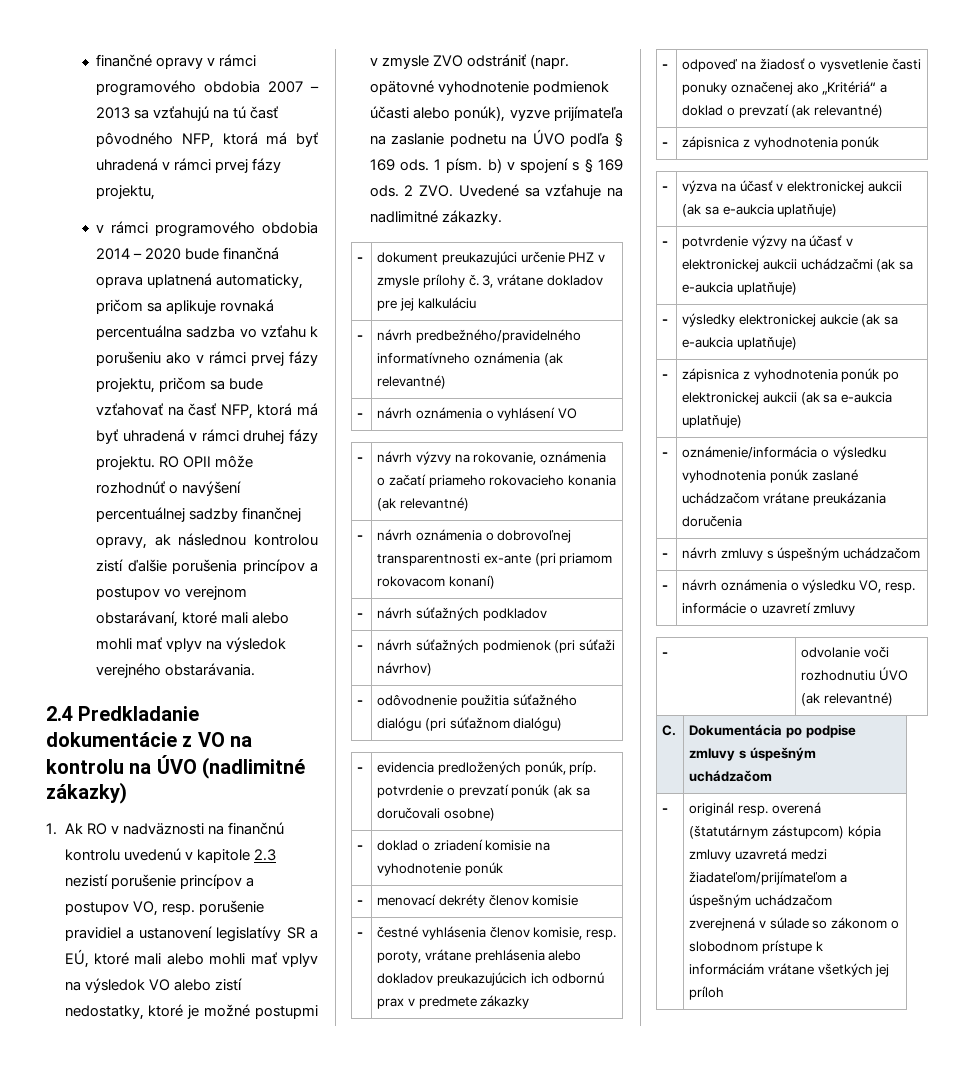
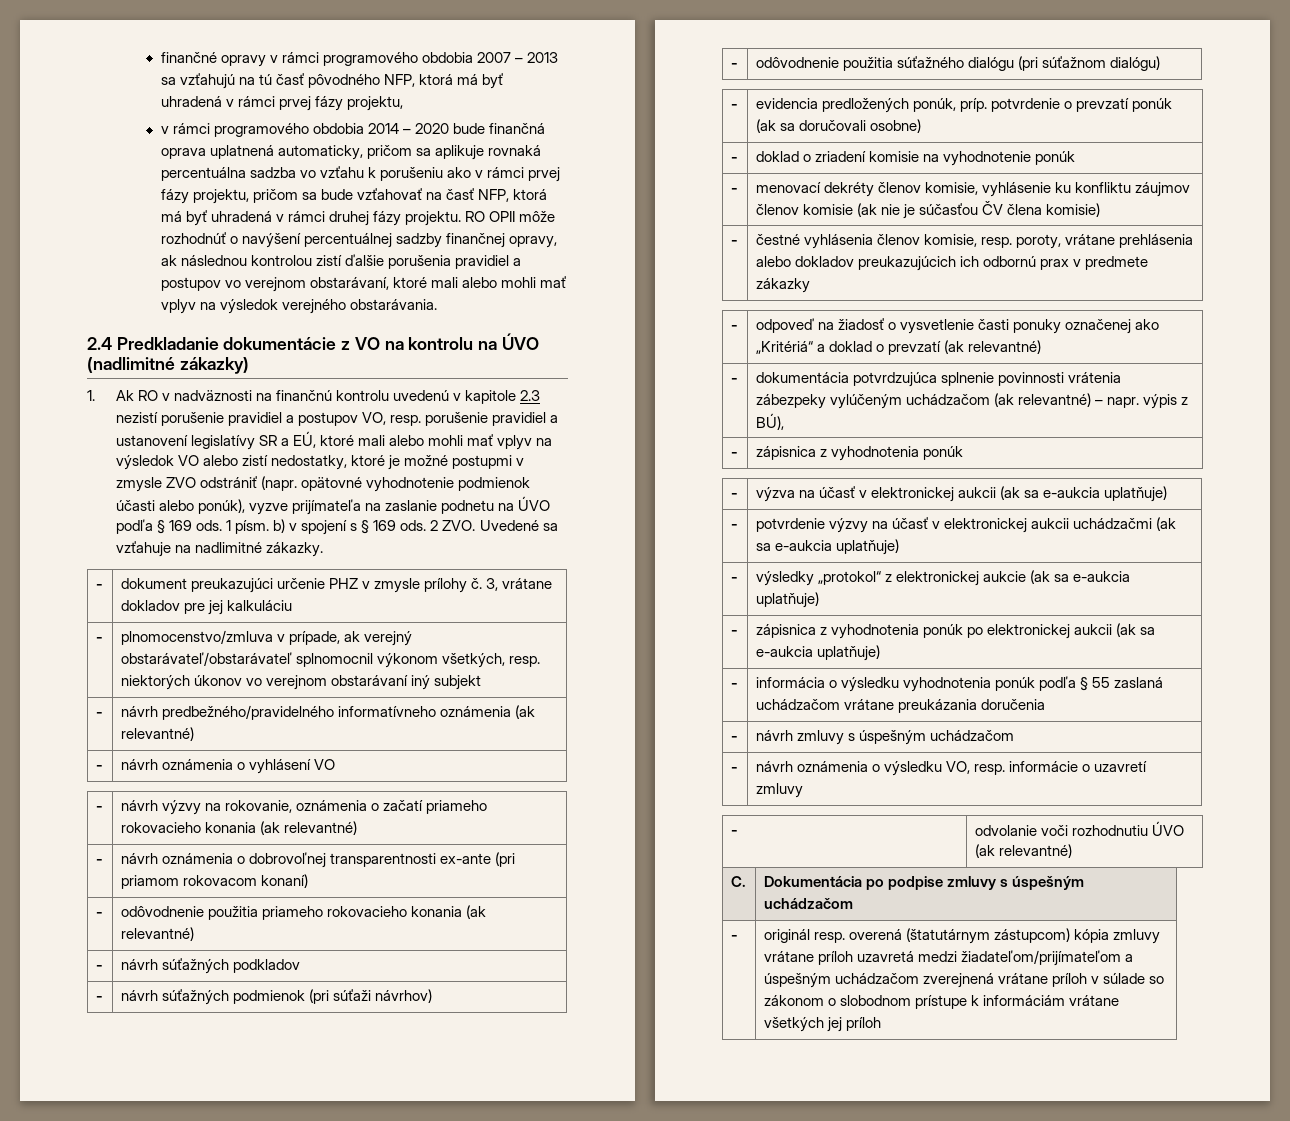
- RO OPII môže rozhodnúť o navýšení percentuálnej sadzby finančnej opravy, ak následnou kontrolou zistí ďalšie porušenia princípov a postupov vo verejnom obstarávaní, ktoré mali alebo mohli mať vplyv na výsledok verejného obstarávania.
+ RO OPII môže rozhodnúť o navýšení percentuálnej sadzby finančnej opravy, ak následnou kontrolou zistí ďalšie porušenia pravidiel a postupov vo verejnom obstarávaní, ktoré mali alebo mohli mať vplyv na výsledok verejného obstarávania.
- 1. Ak RO v nadväznosti na finančnú kontrolu uvedenú v kapitole 2.3 nezistí porušenie princípov a postupov VO, resp. porušenie pravidiel a ustanovení legislatívy SR a EÚ, ktoré mali alebo mohli mať vplyv na výsledok VO alebo zistí nedostatky, ktoré je možné postupmi v zmysle ZVO odstrániť (napr. opätovné vyhodnotenie podmienok účasti alebo ponúk), vyzve prijímateľa na zaslanie podnetu na ÚVO podľa § 169 ods.
+ 1. Ak RO v nadväznosti na finančnú kontrolu uvedenú v kapitole 2.3 nezistí porušenie pravidiel a postupov VO, resp. porušenie pravidiel a ustanovení legislatívy SR a EÚ, ktoré mali alebo mohli mať vplyv na výsledok VO alebo zistí nedostatky, ktoré je možné postupmi v zmysle ZVO odstrániť (napr. opätovné vyhodnotenie podmienok účasti alebo ponúk), vyzve prijímateľa na zaslanie podnetu na ÚVO podľa § 169 ods.
+ - | plnomocenstvo/zmluva v prípade, ak verejný obstarávateľ/obstarávateľ splnomocnil výkonom všetkých, resp. niektorých úkonov vo verejnom obstarávaní iný subjekt
+ - | odôvodnenie použitia priameho rokovacieho konania (ak relevantné)
- - | menovací dekréty členov komisie
+ - | menovací dekréty členov komisie, vyhlásenie ku konfliktu záujmov členov komisie (ak nie je súčasťou ČV člena komisie)
+ - | dokumentácia potvrdzujúca splnenie povinnosti vrátenia zábezpeky vylúčeným uchádzačom (ak relevantné) – napr. výpis z BÚ),
- - | výsledky elektronickej aukcie (ak sa e-aukcia uplatňuje)
+ - | výsledky „protokol“ z elektronickej aukcie (ak sa e-aukcia uplatňuje)
- - | oznámenie/informácia o výsledku vyhodnotenia ponúk zaslané uchádzačom vrátane preukázania doručenia
+ - | informácia o výsledku vyhodnotenia ponúk podľa § 55 zaslaná uchádzačom vrátane preukázania doručenia
- - | originál resp. overená (štatutárnym zástupcom) kópia zmluvy uzavretá medzi žiadateľom/prijímateľom a úspešným uchádzačom zverejnená v súlade so zákonom o slobodnom prístupe k informáciám vrátane všetkých jej príloh
+ - | originál resp. overená (štatutárnym zástupcom) kópia zmluvy vrátane príloh uzavretá medzi žiadateľom/prijímateľom a úspešným uchádzačom zverejnená vrátane príloh v súlade so zákonom o slobodnom prístupe k informáciám vrátane všetkých jej príloh

